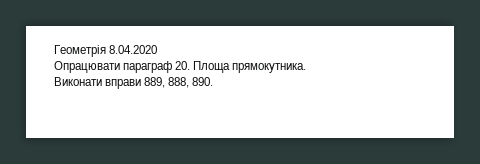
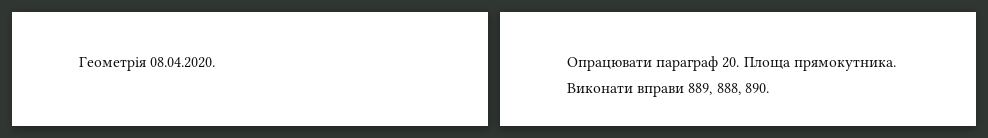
- Геометрія 8.04.2020
+ Геометрія 08.04.2020.

